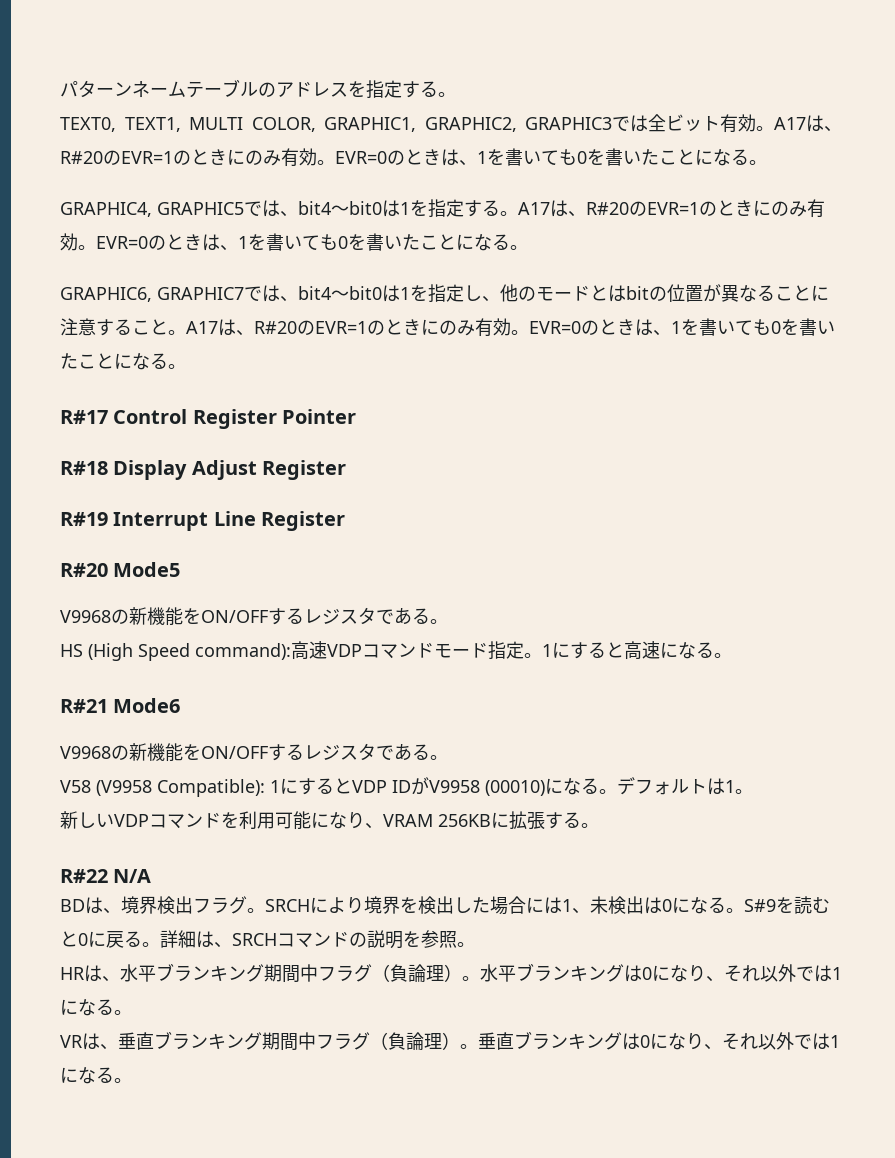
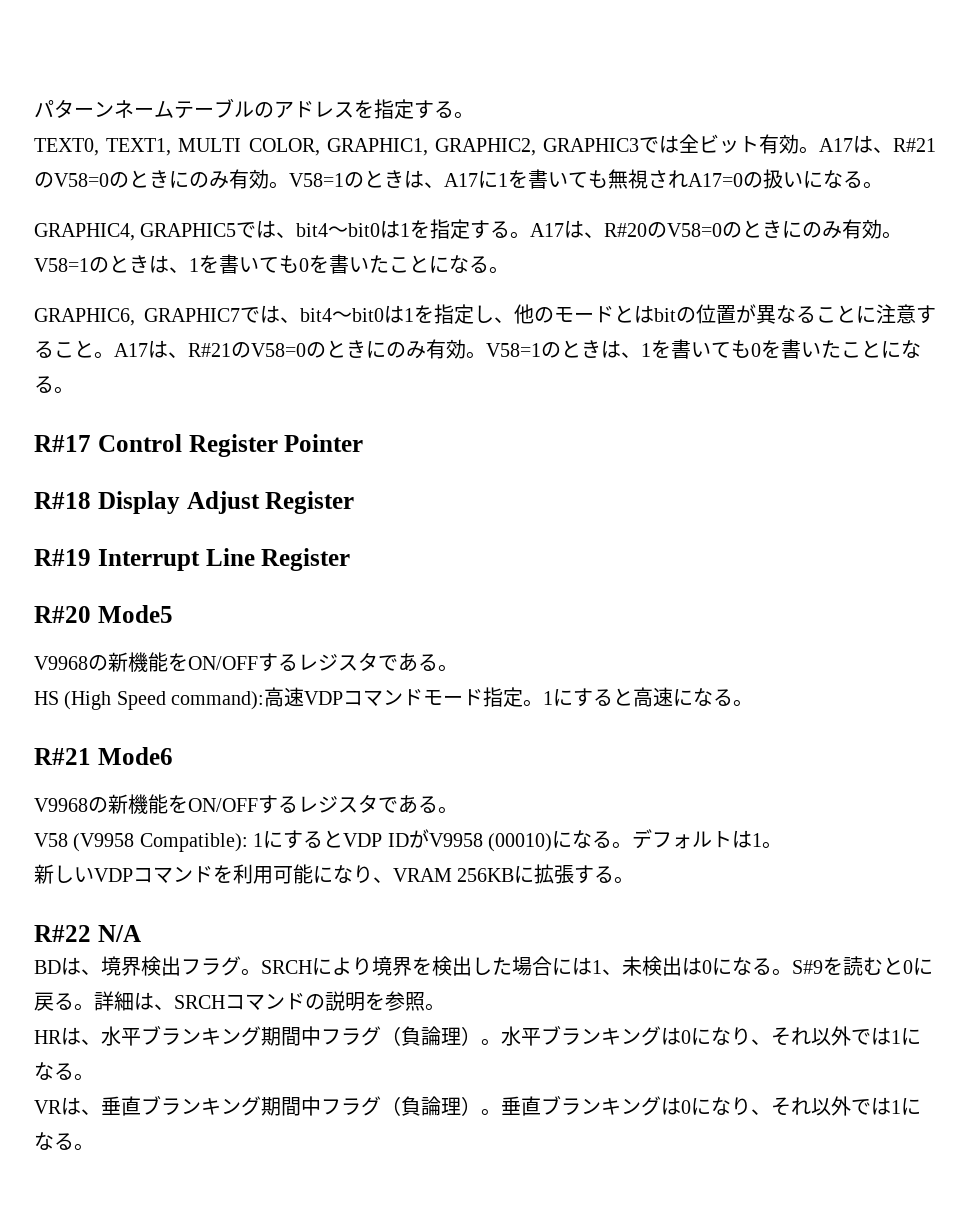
- TEXT0, TEXT1, MULTI COLOR, GRAPHIC1, GRAPHIC2, GRAPHIC3では全ビット有効。A17は、R#20のEVR=1のときにのみ有効。EVR=0のときは、1を書いても0を書いたことになる。
+ TEXT0, TEXT1, MULTI COLOR, GRAPHIC1, GRAPHIC2, GRAPHIC3では全ビット有効。A17は、R#21のV58=0のときにのみ有効。V58=1のときは、A17に1を書いても無視されA17=0の扱いになる。
- GRAPHIC4, GRAPHIC5では、bit4～bit0は1を指定する。A17は、R#20のEVR=1のときにのみ有効。EVR=0のときは、1を書いても0を書いたことになる。
+ GRAPHIC4, GRAPHIC5では、bit4～bit0は1を指定する。A17は、R#20のV58=0のときにのみ有効。V58=1のときは、1を書いても0を書いたことになる。
- GRAPHIC6, GRAPHIC7では、bit4～bit0は1を指定し、他のモードとはbitの位置が異なることに注意すること。A17は、R#20のEVR=1のときにのみ有効。EVR=0のときは、1を書いても0を書いたことになる。
+ GRAPHIC6, GRAPHIC7では、bit4～bit0は1を指定し、他のモードとはbitの位置が異なることに注意すること。A17は、R#21のV58=0のときにのみ有効。V58=1のときは、1を書いても0を書いたことになる。

